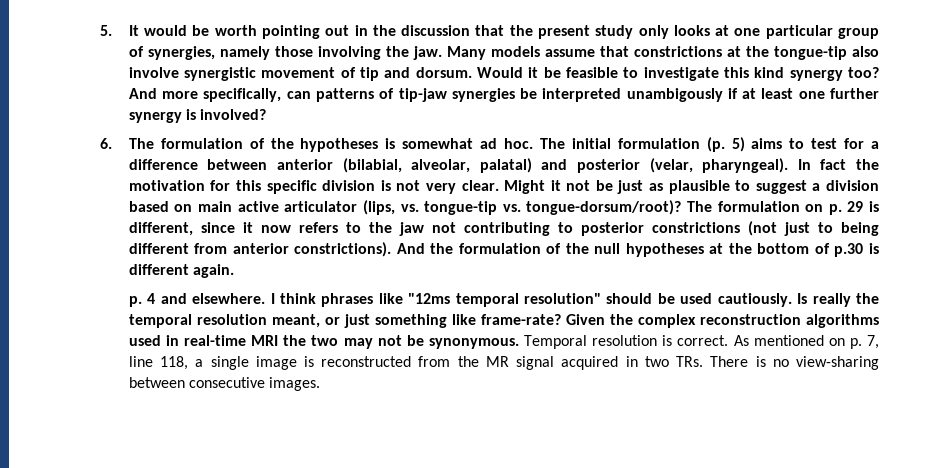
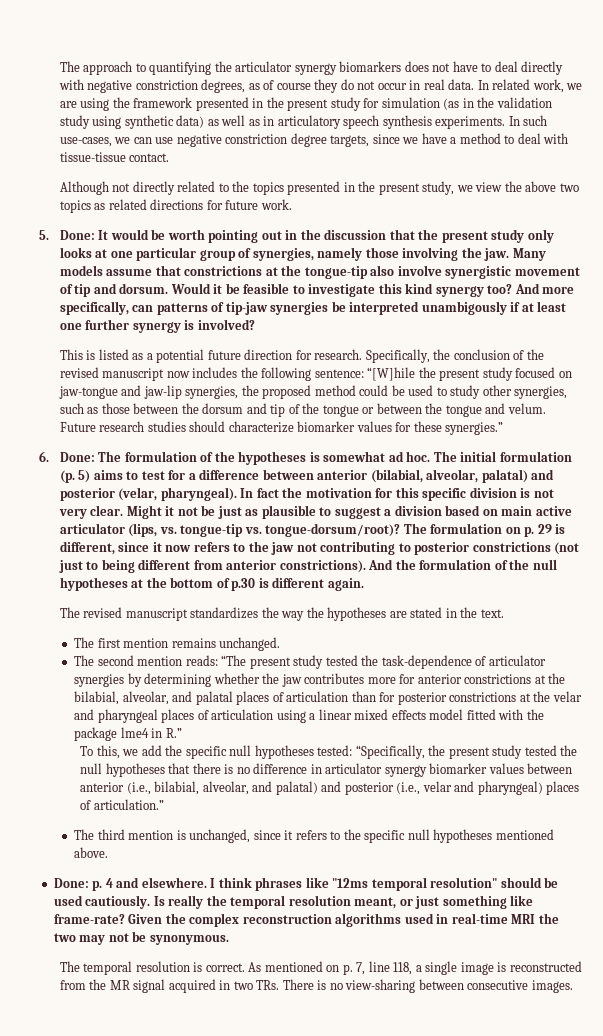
- 5. It would be worth pointing out in the discussion that the present study only looks at one particular group of synergies, namely those involving the jaw.
+ The approach to quantifying the articulator synergy biomarkers does not have to deal directly with negative constriction degrees, as of course they do not occur in real data. In related work, we are using the framework presented in the present study for simulation (as in the validation study using synthetic data) as well as in articulatory speech synthesis experiments. In such use-cases, we can use negative constriction degree targets, since we have a method to deal with tissue-tissue contact.
+ Although not directly related to the topics presented in the present study, we view the above two topics as related directions for future work.
+ 5. Done: It would be worth pointing out in the discussion that the present study only looks at one particular group of synergies, namely those involving the jaw.
+ This is listed as a potential future direction for research. Specifically, the conclusion of the revised manuscript now includes the following sentence: “[W]hile the present study focused on jaw-tongue and jaw-lip synergies, the proposed method could be used to study other synergies, such as those between the dorsum and tip of the tongue or between the tongue and velum. Future research studies should characterize biomarker values for these synergies.”
- 6. The formulation of the hypotheses is somewhat ad hoc.
+ 6. Done: The formulation of the hypotheses is somewhat ad hoc.
- p. 4 and elsewhere.
+ The revised manuscript standardizes the way the hypotheses are stated in the text.
+ The first mention remains unchanged.
+ The second mention reads: “The present study tested the task-dependence of articulator synergies by determining whether the jaw contributes more for anterior constrictions at the bilabial, alveolar, and palatal places of articulation than for posterior constrictions at the velar and pharyngeal places of articulation using a linear mixed effects model fitted with the package lme4 in R.”
+ To this, we add the specific null hypotheses tested: “Specifically, the present study tested the null hypotheses that there is no difference in articulator synergy biomarker values between anterior (i.e., bilabial, alveolar, and palatal) and posterior (i.e., velar and pharyngeal) places of articulation.”
+ The third mention is unchanged, since it refers to the specific null hypotheses mentioned above.
+ Done: p. 4 and elsewhere.
- Given the complex reconstruction algorithms used in real-time MRI the two may not be synonymous. Temporal resolution is correct.
+ Given the complex reconstruction algorithms used in real-time MRI the two may not be synonymous.
+ The temporal resolution is correct.

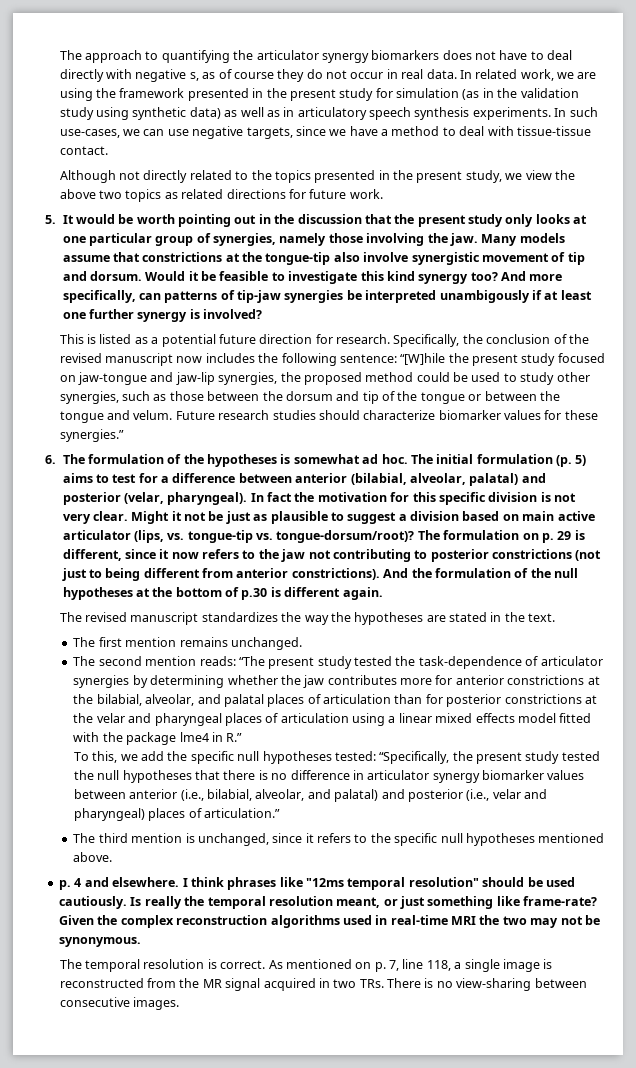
- The approach to quantifying the articulator synergy biomarkers does not have to deal directly with negative constriction degrees, as of course they do not occur in real data.
+ The approach to quantifying the articulator synergy biomarkers does not have to deal directly with negative s, as of course they do not occur in real data.
- In such use-cases, we can use negative constriction degree targets, since we have a method to deal with tissue-tissue contact.
+ In such use-cases, we can use negative targets, since we have a method to deal with tissue-tissue contact.
- 5. Done: It would be worth pointing out in the discussion that the present study only looks at one particular group of synergies, namely those involving the jaw.
+ 5. It would be worth pointing out in the discussion that the present study only looks at one particular group of synergies, namely those involving the jaw.
- 6. Done: The formulation of the hypotheses is somewhat ad hoc.
+ 6. The formulation of the hypotheses is somewhat ad hoc.
- Done: p. 4 and elsewhere.
+ p. 4 and elsewhere.

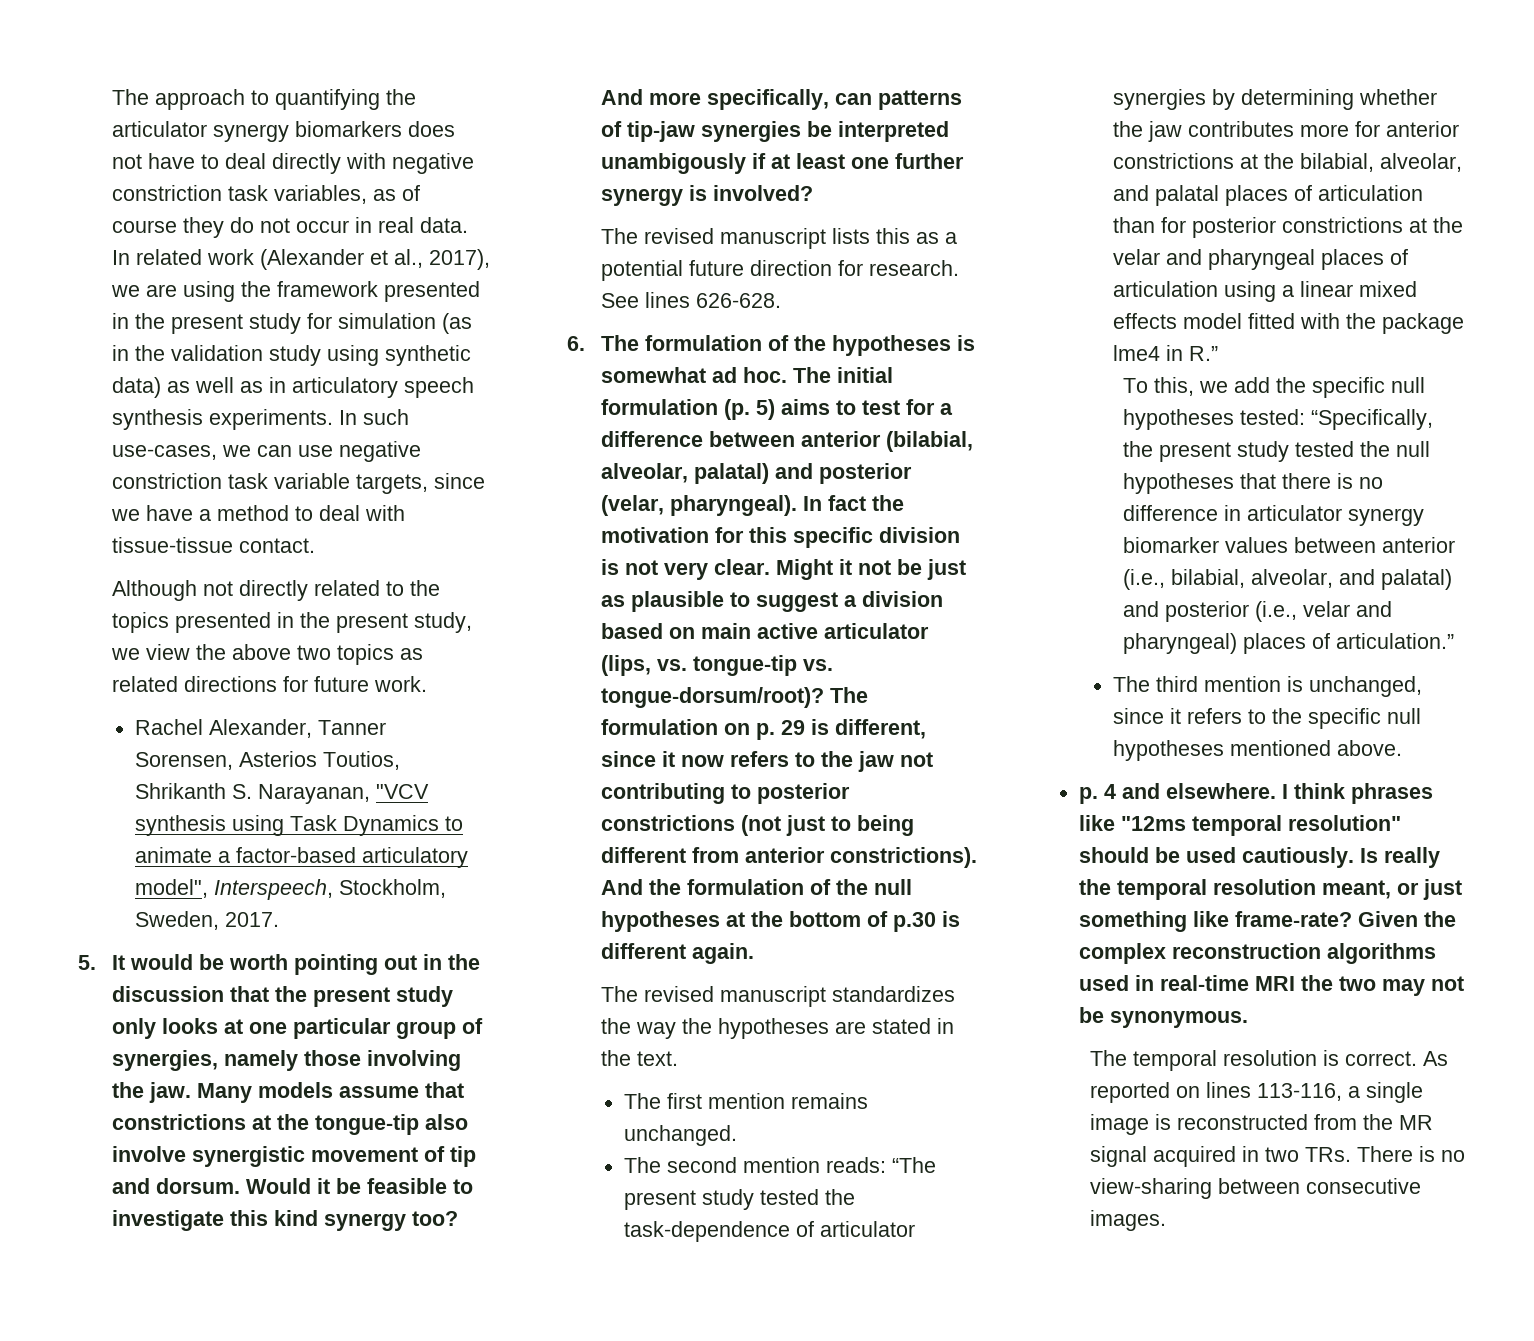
- The approach to quantifying the articulator synergy biomarkers does not have to deal directly with negative s, as of course they do not occur in real data.
+ The approach to quantifying the articulator synergy biomarkers does not have to deal directly with negative constriction task variables, as of course they do not occur in real data.
- In related work, we are using the framework presented in the present study for simulation (as in the validation study using synthetic data) as well as in articulatory speech synthesis experiments.
+ In related work (Alexander et al., 2017), we are using the framework presented in the present study for simulation (as in the validation study using synthetic data) as well as in articulatory speech synthesis experiments.
- In such use-cases, we can use negative targets, since we have a method to deal with tissue-tissue contact.
+ In such use-cases, we can use negative constriction task variable targets, since we have a method to deal with tissue-tissue contact.
+ Rachel Alexander, Tanner Sorensen, Asterios Toutios, Shrikanth S. Narayanan, "VCV synthesis using Task Dynamics to animate a factor-based articulatory model", Interspeech, Stockholm, Sweden, 2017.
- This is listed as a potential future direction for research.
+ The revised manuscript lists this as a potential future direction for research.
- Specifically, the conclusion of the revised manuscript now includes the following sentence: “[W]hile the present study focused on jaw-tongue and jaw-lip synergies, the proposed method could be used to study other synergies, such as those between the dorsum and tip of the tongue or between the tongue and velum. Future research studies should characterize biomarker values for these synergies.”
+ See lines 626-628.
- As mentioned on p. 7, line 118, a single image is reconstructed from the MR signal acquired in two TRs. There is no view-sharing between consecutive images.
+ As reported on lines 113-116, a single image is reconstructed from the MR signal acquired in two TRs. There is no view-sharing between consecutive images.

